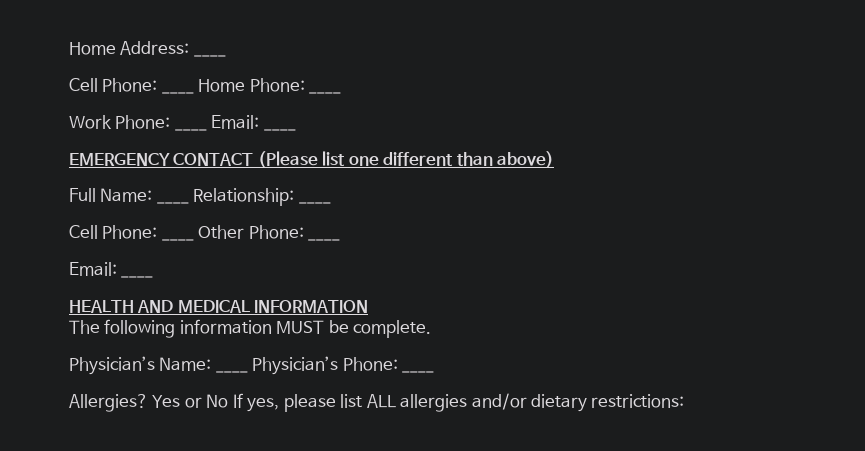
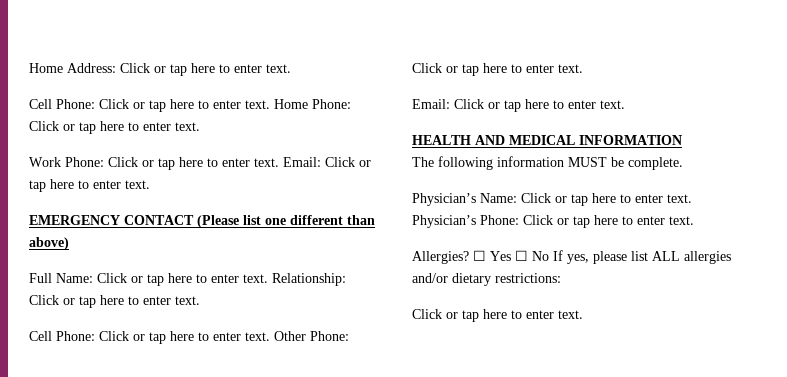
- Home Address: ____
- Cell Phone: ____ Home Phone: ____
- Work Phone: ____ Email: ____
+ Home Address: Click or tap here to enter text.
+ Cell Phone: Click or tap here to enter text. Home Phone: Click or tap here to enter text.
+ Work Phone: Click or tap here to enter text. Email: Click or tap here to enter text.
- Full Name: ____ Relationship: ____
- Cell Phone: ____ Other Phone: ____
- Email: ____
+ Full Name: Click or tap here to enter text. Relationship: Click or tap here to enter text.
+ Cell Phone: Click or tap here to enter text. Other Phone: Click or tap here to enter text.
+ Email: Click or tap here to enter text.
- Physician’s Name: ____ Physician’s Phone: ____
- Allergies? Yes or No If yes, please list ALL allergies and/or dietary restrictions:
+ Physician’s Name: Click or tap here to enter text. Physician’s Phone: Click or tap here to enter text.
+ Allergies? ☐ Yes ☐ No If yes, please list ALL allergies and/or dietary restrictions:
+ Click or tap here to enter text.

